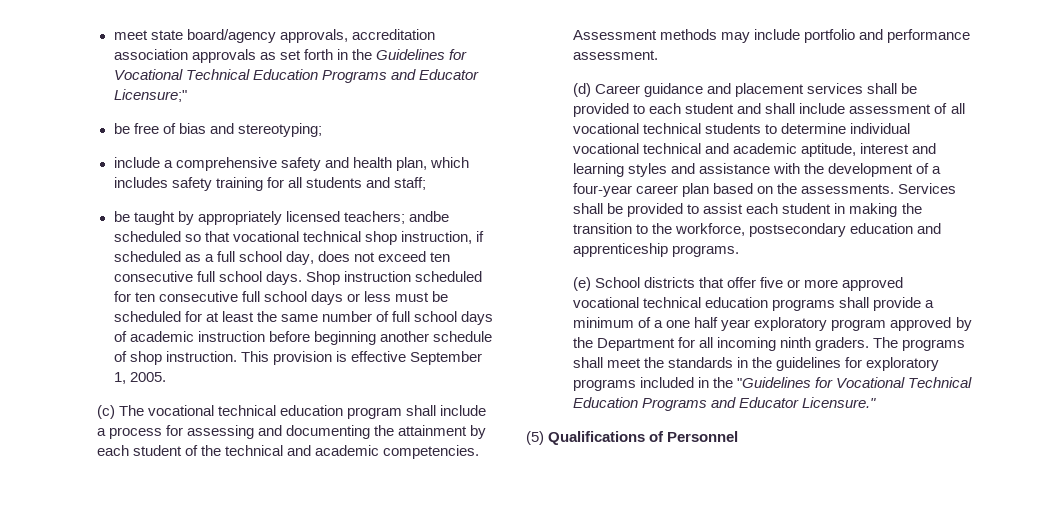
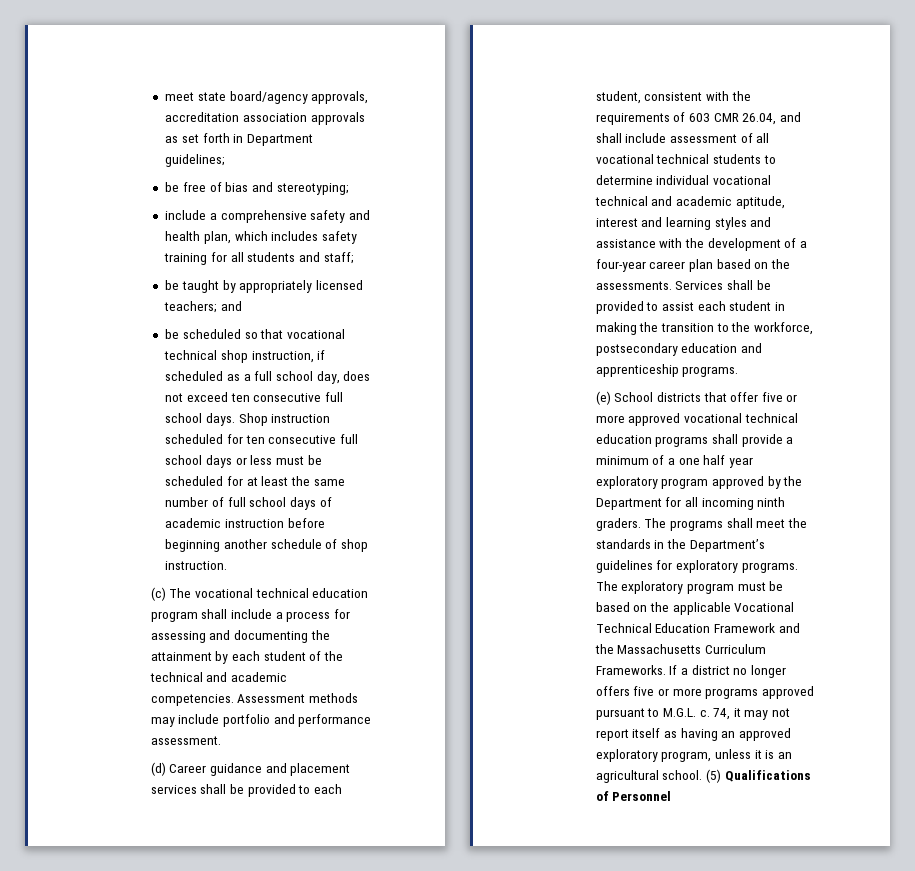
- meet state board/agency approvals, accreditation association approvals as set forth in the Guidelines for Vocational Technical Education Programs and Educator Licensure;"
+ meet state board/agency approvals, accreditation association approvals as set forth in Department guidelines;
- be taught by appropriately licensed teachers; andbe scheduled so that vocational technical shop instruction, if scheduled as a full school day, does not exceed ten consecutive full school days.
+ be taught by appropriately licensed teachers; and
+ be scheduled so that vocational technical shop instruction, if scheduled as a full school day, does not exceed ten consecutive full school days.
- This provision is effective September 1, 2005.
- (d) Career guidance and placement services shall be provided to each student and shall include assessment of all vocational technical students to determine individual vocational technical and academic aptitude, interest and learning styles and assistance with the development of a four-year career plan based on the assessments.
+ (d) Career guidance and placement services shall be provided to each student, consistent with the requirements of 603 CMR 26.04, and shall include assessment of all vocational technical students to determine individual vocational technical and academic aptitude, interest and learning styles and assistance with the development of a four-year career plan based on the assessments.
- The programs shall meet the standards in the guidelines for exploratory programs included in the "Guidelines for Vocational Technical Education Programs and Educator Licensure."
- (5) Qualifications of Personnel
+ The programs shall meet the standards in the Department’s guidelines for exploratory programs. The exploratory program must be based on the applicable Vocational Technical Education Framework and the Massachusetts Curriculum Frameworks. If a district no longer offers five or more programs approved pursuant to M.G.L. c. 74, it may not report itself as having an approved exploratory program, unless it is an agricultural school. (5) Qualifications of Personnel

